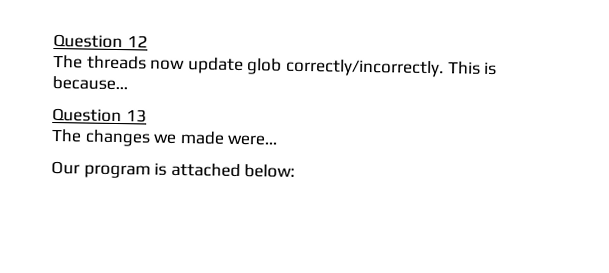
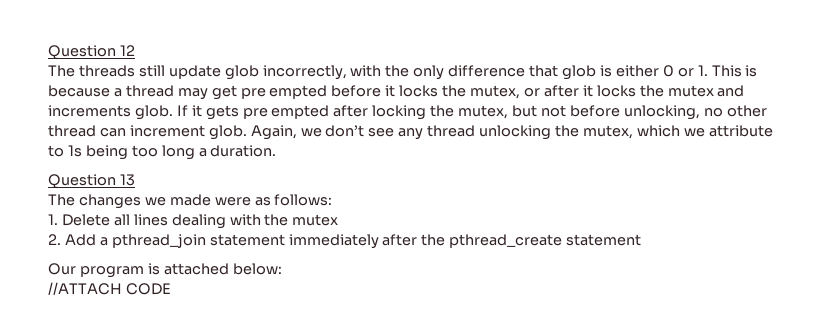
- The threads now update glob correctly/incorrectly. This is because...
+ The threads still update glob incorrectly, with the only difference that glob is either 0 or 1. This is because a thread may get pre empted before it locks the mutex, or after it locks the mutex and increments glob. If it gets pre empted after locking the mutex, but not before unlocking, no other thread can increment glob. Again, we don’t see any thread unlocking the mutex, which we attribute to 1s being too long a duration.
- The changes we made were...
+ The changes we made were as follows:
+ 1. Delete all lines dealing with the mutex
+ 2. Add a pthread_join statement immediately after the pthread_create statement
+ //ATTACH CODE

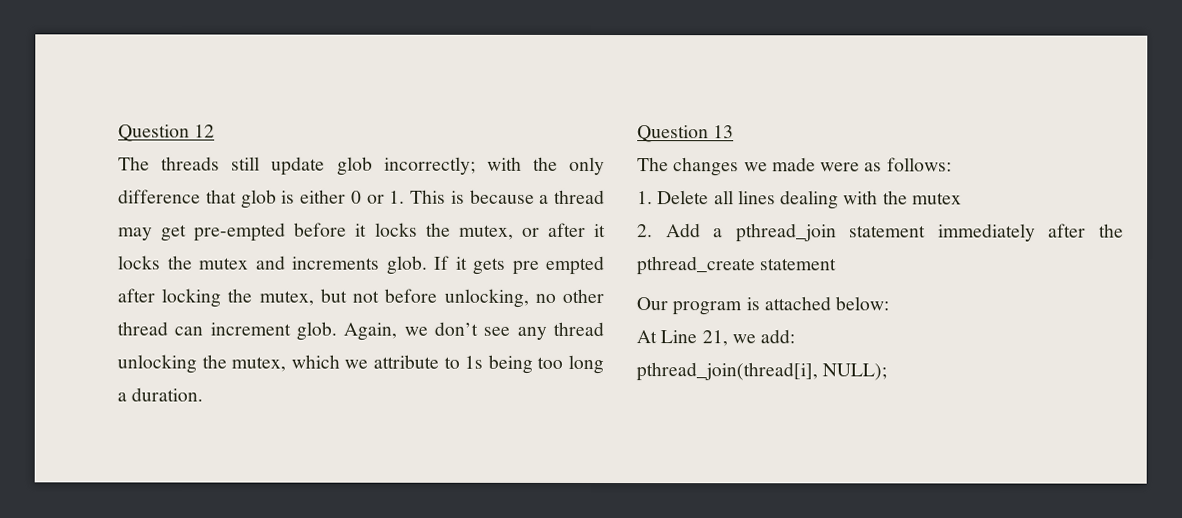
- The threads still update glob incorrectly, with the only difference that glob is either 0 or 1. This is because a thread may get pre empted before it locks the mutex, or after it locks the mutex and increments glob.
+ The threads still update glob incorrectly; with the only difference that glob is either 0 or 1. This is because a thread may get pre-empted before it locks the mutex, or after it locks the mutex and increments glob.
- //ATTACH CODE
+ At Line 21, we add:
+ pthread_join(thread[i], NULL);

